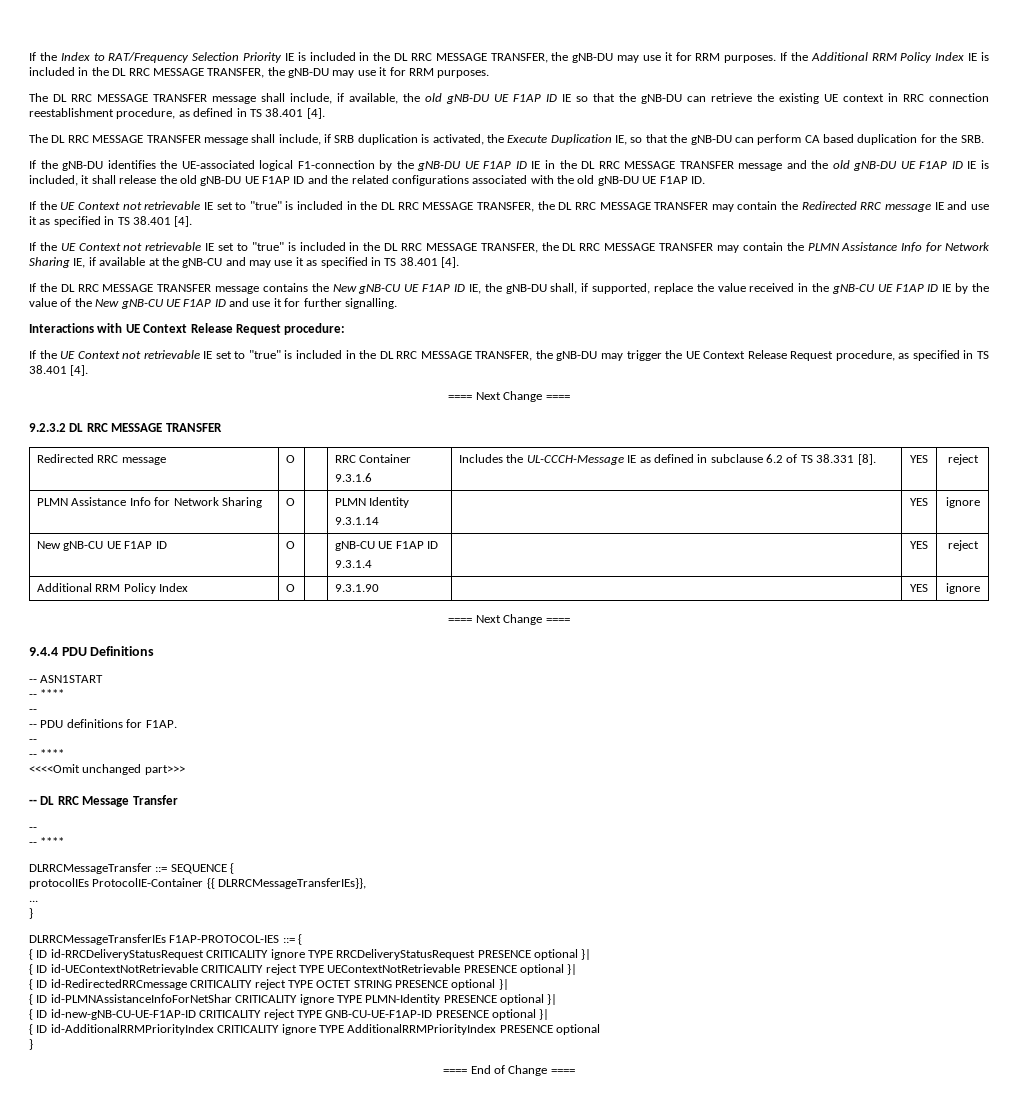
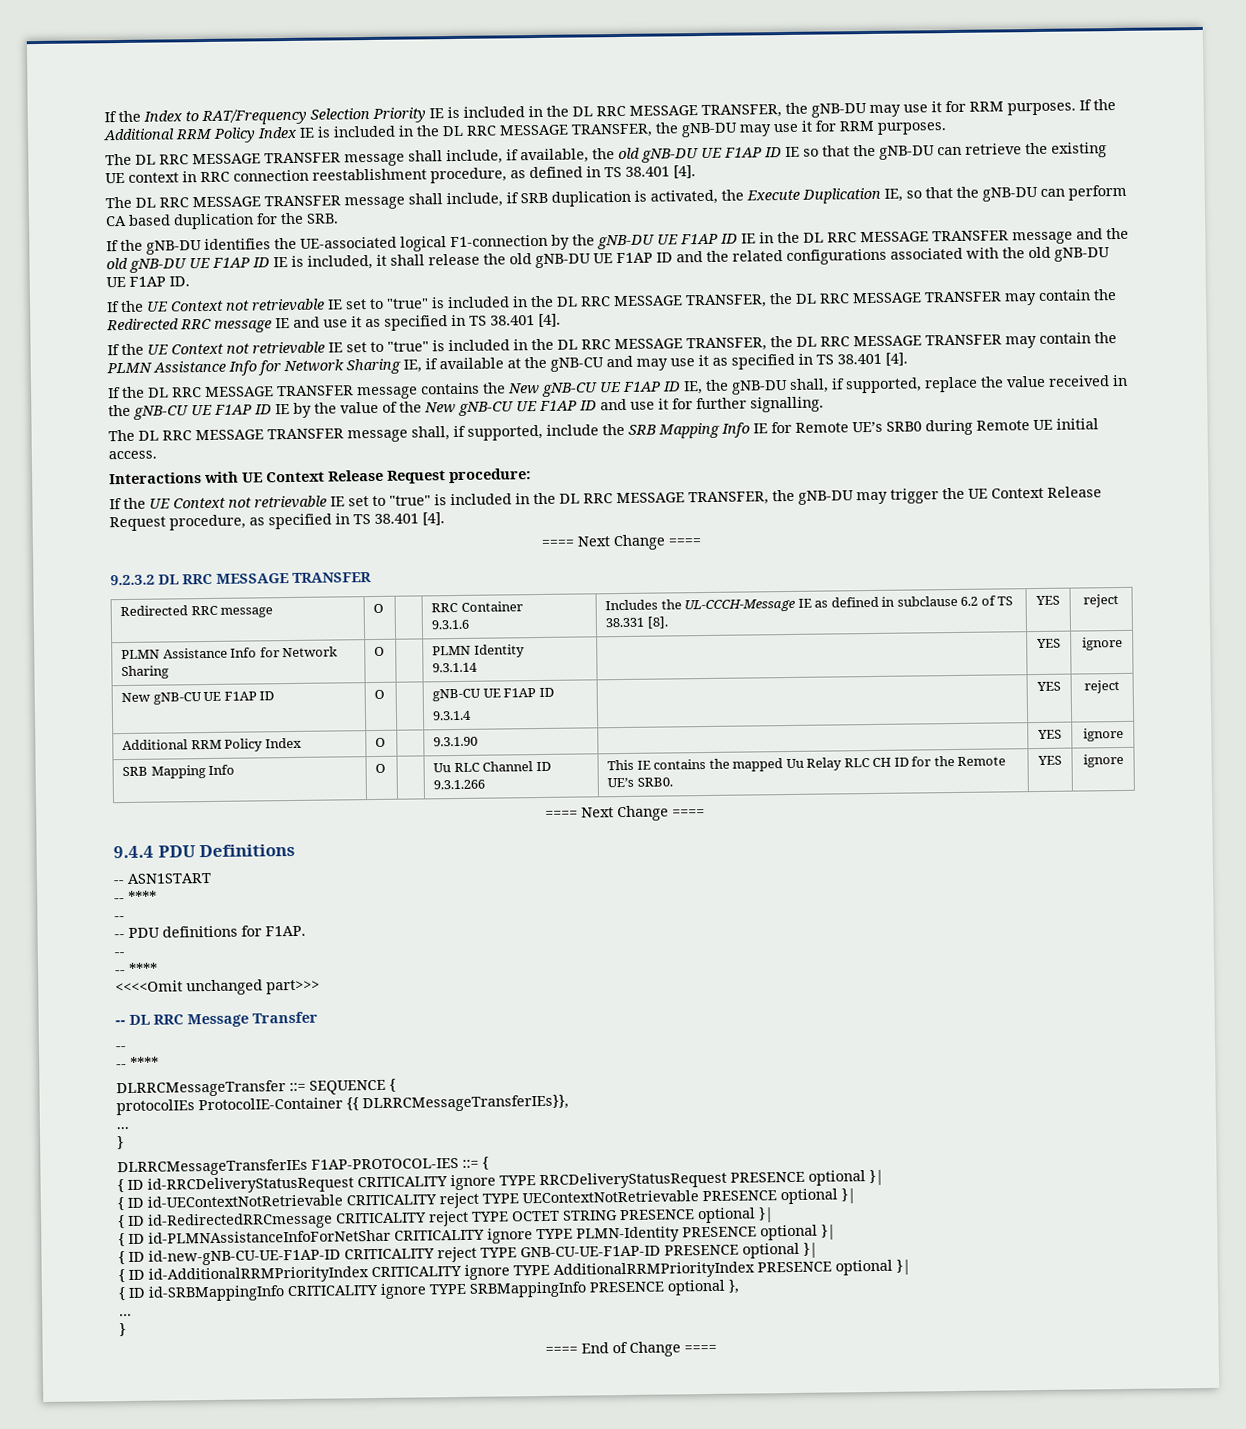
+ The DL RRC MESSAGE TRANSFER message shall, if supported, include the SRB Mapping Info IE for Remote UE’s SRB0 during Remote UE initial access.
+ SRB Mapping Info | O | | Uu RLC Channel ID 9.3.1.266 | This IE contains the mapped Uu Relay RLC CH ID for the Remote UE’s SRB0. | YES | ignore
- { ID id-AdditionalRRMPriorityIndex CRITICALITY ignore TYPE AdditionalRRMPriorityIndex PRESENCE optional
+ { ID id-AdditionalRRMPriorityIndex CRITICALITY ignore TYPE AdditionalRRMPriorityIndex PRESENCE optional }|
+ { ID id-SRBMappingInfo CRITICALITY ignore TYPE SRBMappingInfo PRESENCE optional },
+ ...

